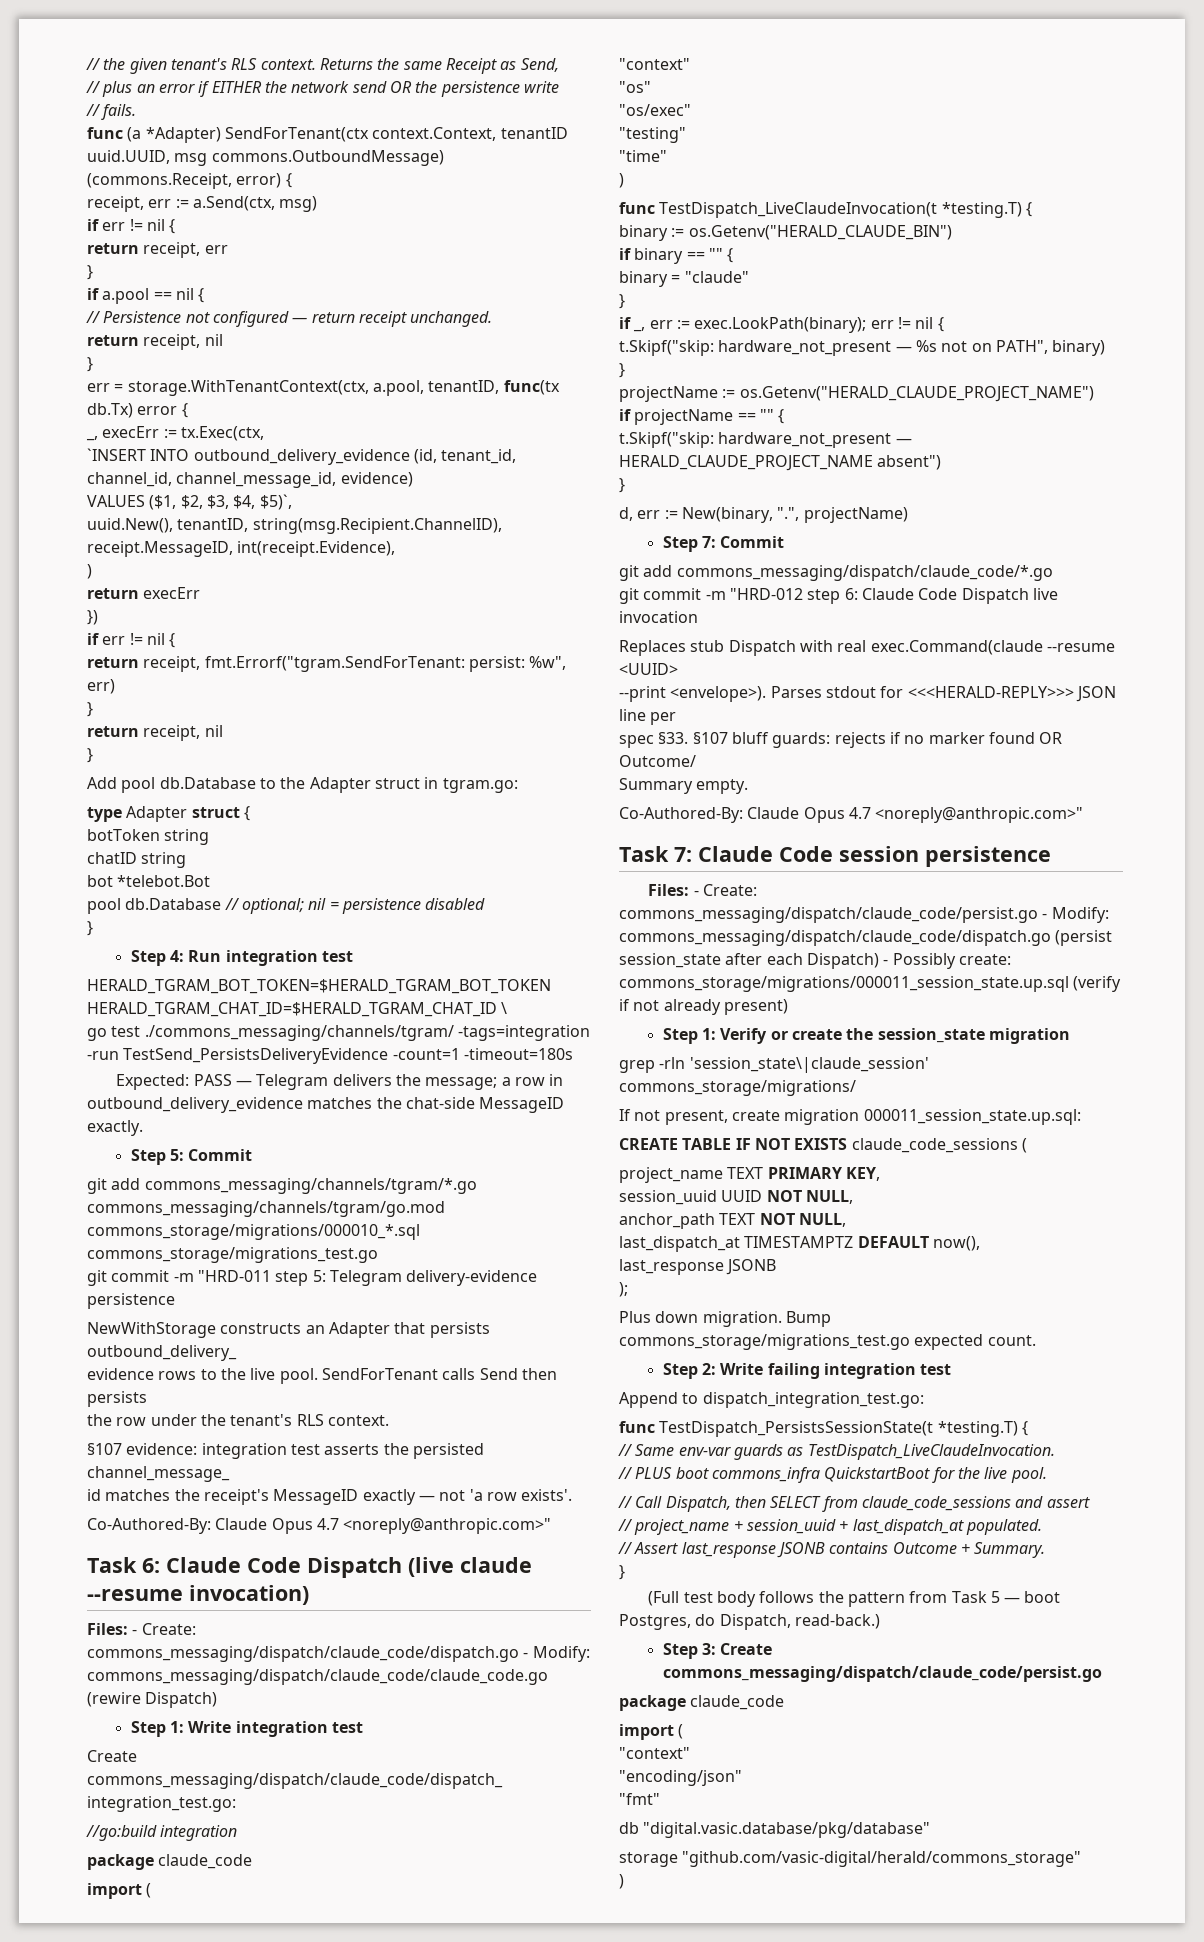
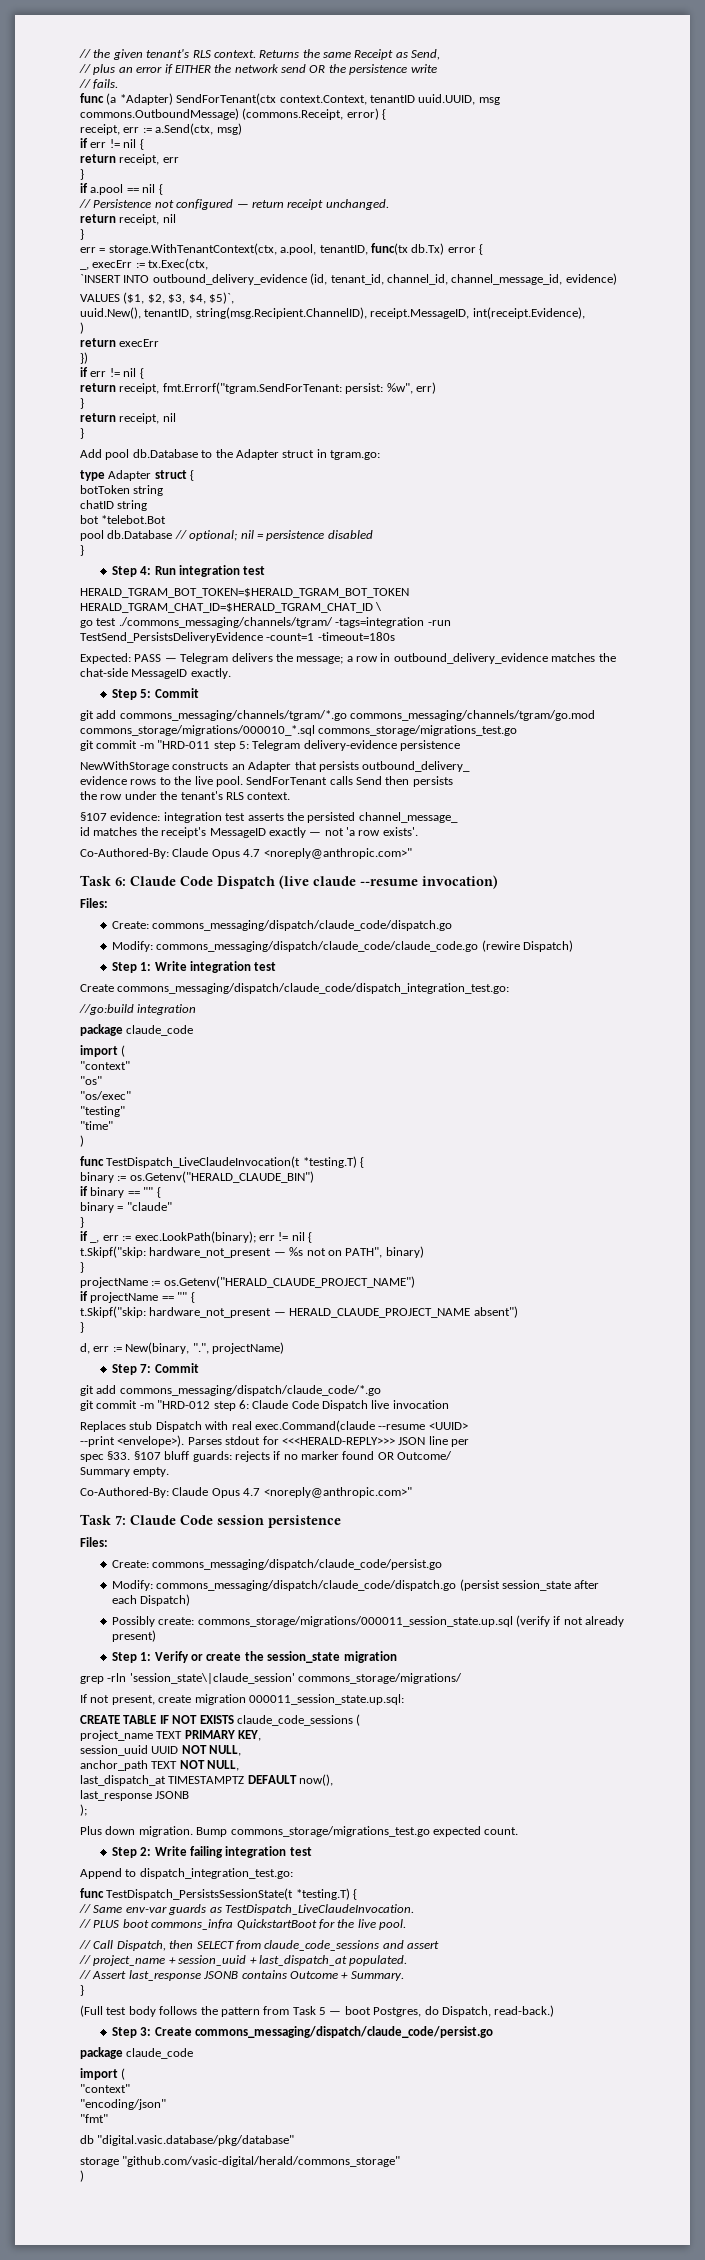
  Task 6: Claude Code Dispatch (live claude --resume invocation)
- Files: - Create: commons_messaging/dispatch/claude_code/dispatch.go - Modify: commons_messaging/dispatch/claude_code/claude_code.go (rewire Dispatch)
+ Files:
+ Create: commons_messaging/dispatch/claude_code/dispatch.go
+ Modify: commons_messaging/dispatch/claude_code/claude_code.go (rewire Dispatch)
  Task 7: Claude Code session persistence
- Files: - Create: commons_messaging/dispatch/claude_code/persist.go - Modify: commons_messaging/dispatch/claude_code/dispatch.go (persist session_state after each Dispatch) - Possibly create: commons_storage/migrations/000011_session_state.up.sql (verify if not already present)
+ Files:
+ Create: commons_messaging/dispatch/claude_code/persist.go
+ Modify: commons_messaging/dispatch/claude_code/dispatch.go (persist session_state after each Dispatch)
+ Possibly create: commons_storage/migrations/000011_session_state.up.sql (verify if not already present)

